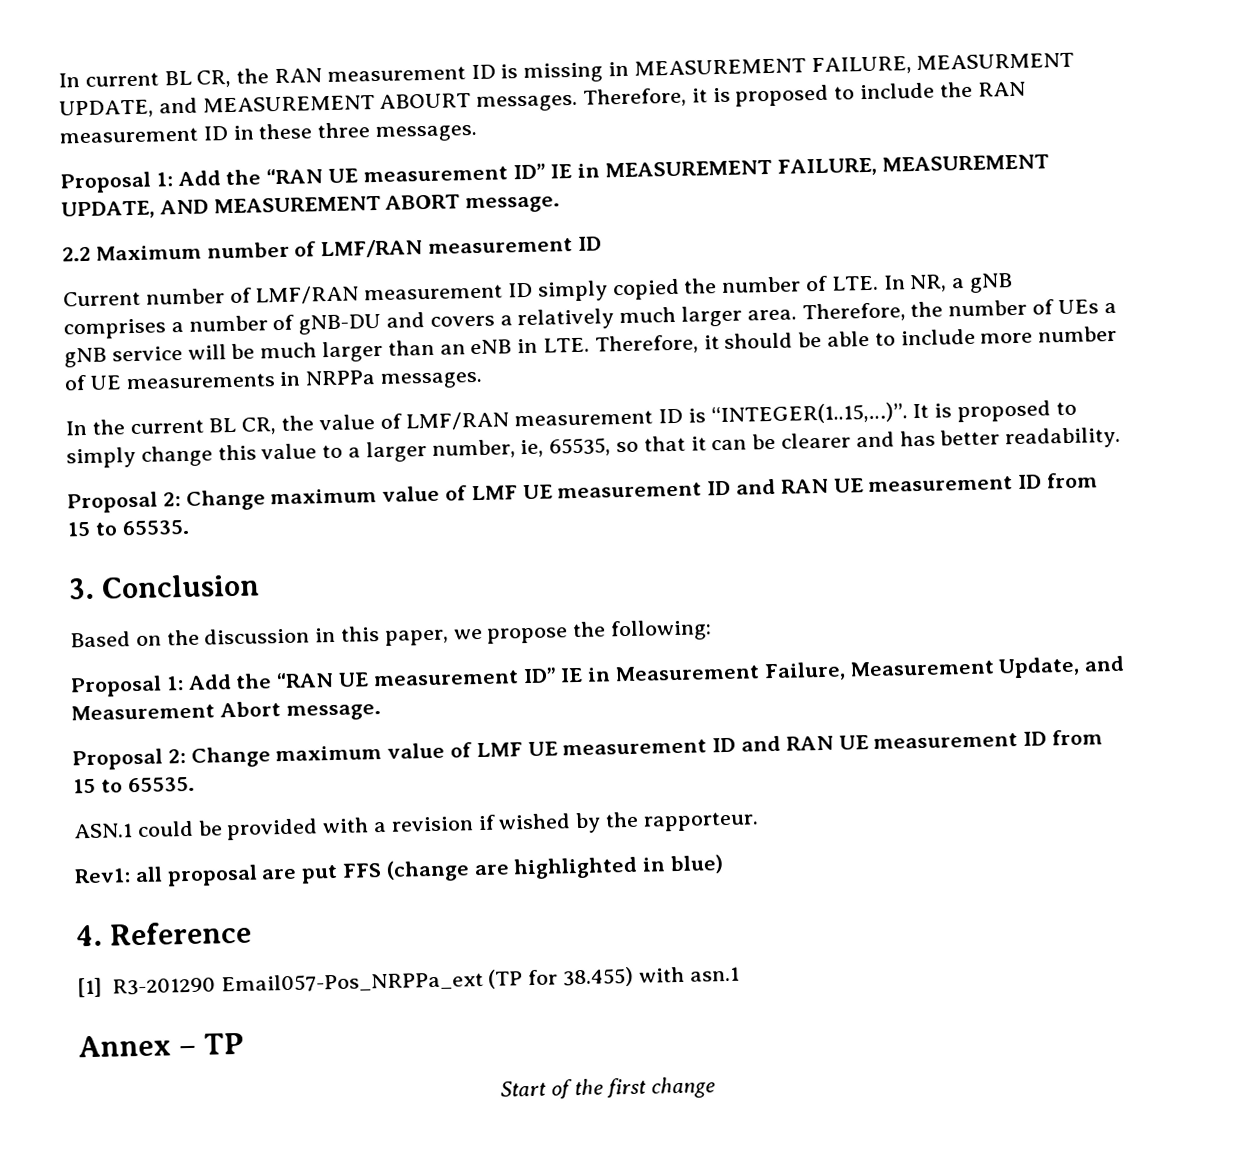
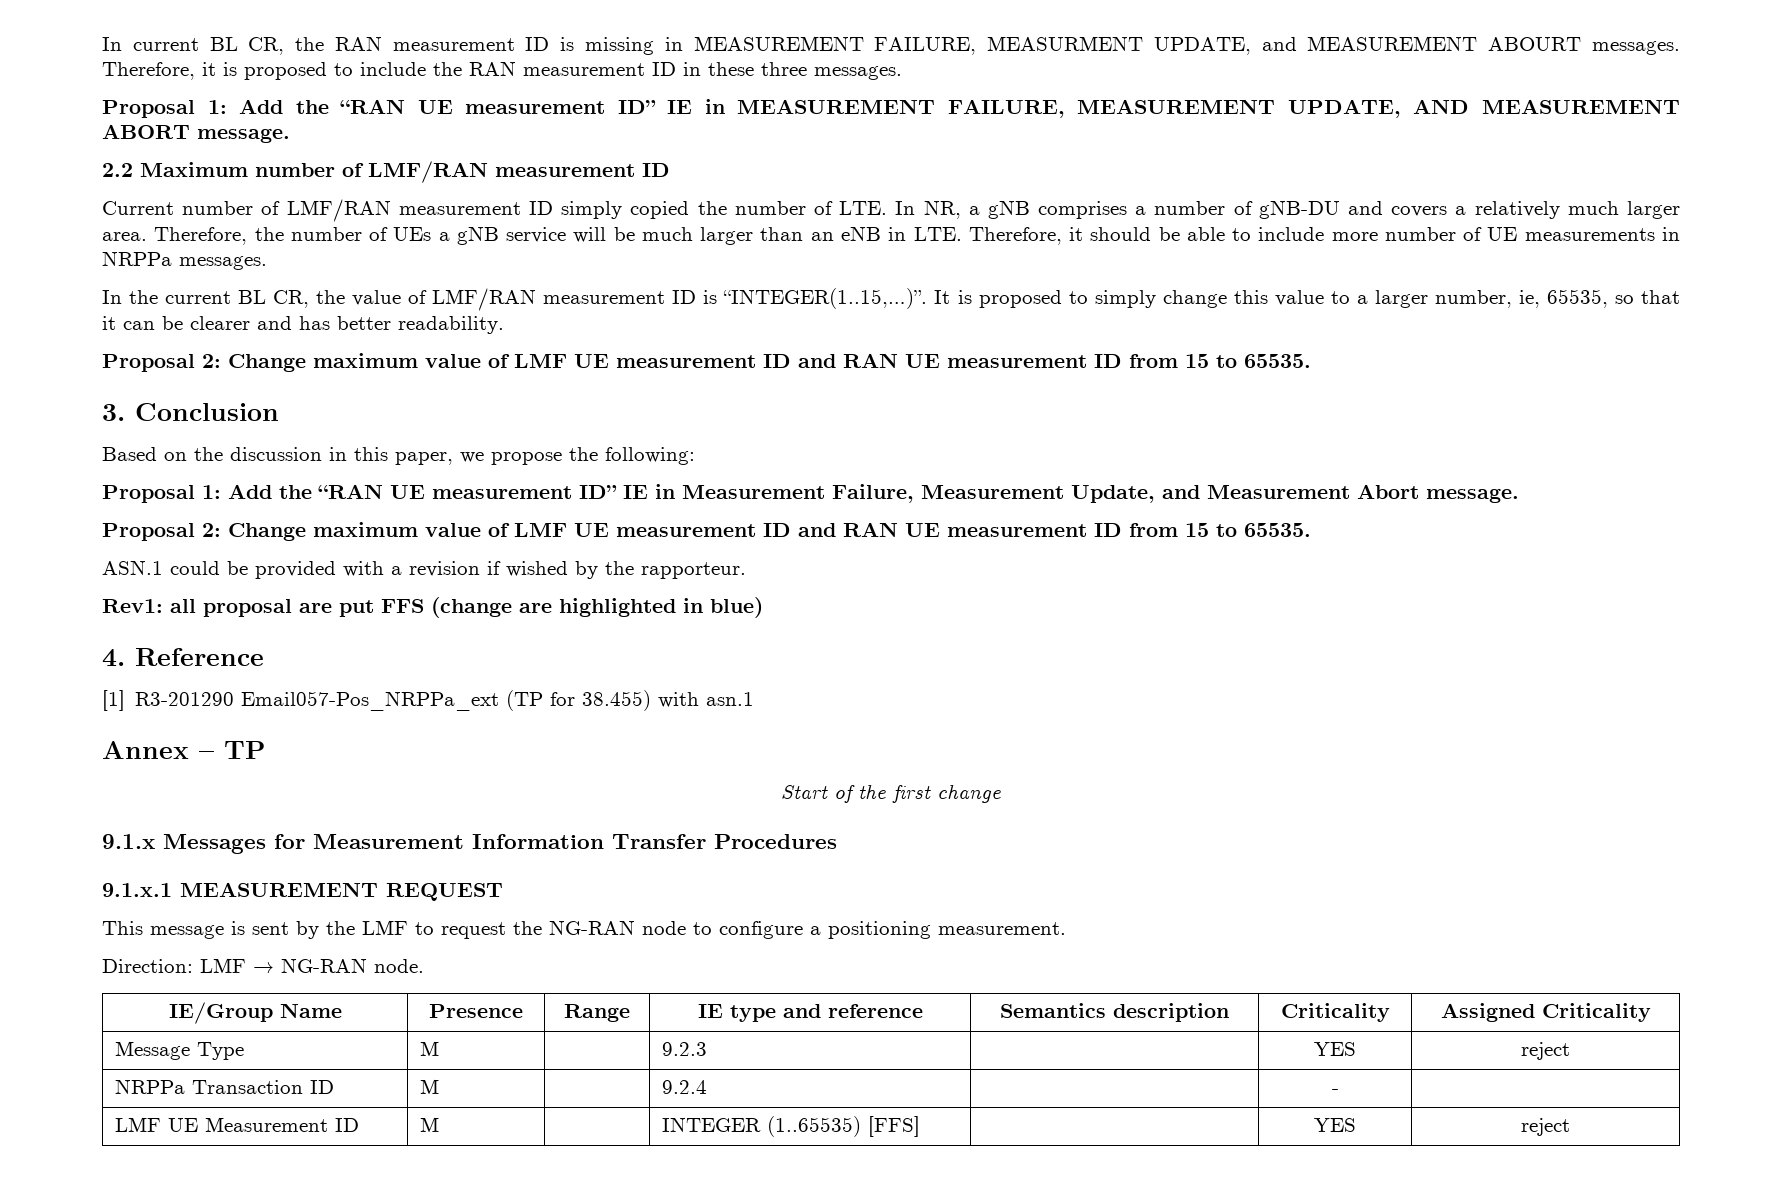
+ 9.1.x Messages for Measurement Information Transfer Procedures
+ 9.1.x.1 MEASUREMENT REQUEST
+ This message is sent by the LMF to request the NG-RAN node to configure a positioning measurement.
+ Direction: LMF → NG-RAN node.
+ IE/Group Name | Presence | Range | IE type and reference | Semantics description | Criticality | Assigned Criticality
+ Message Type | M | | 9.2.3 | | YES | reject
+ NRPPa Transaction ID | M | | 9.2.4 | | - |
+ LMF UE Measurement ID | M | | INTEGER (1..65535) [FFS] | | YES | reject

